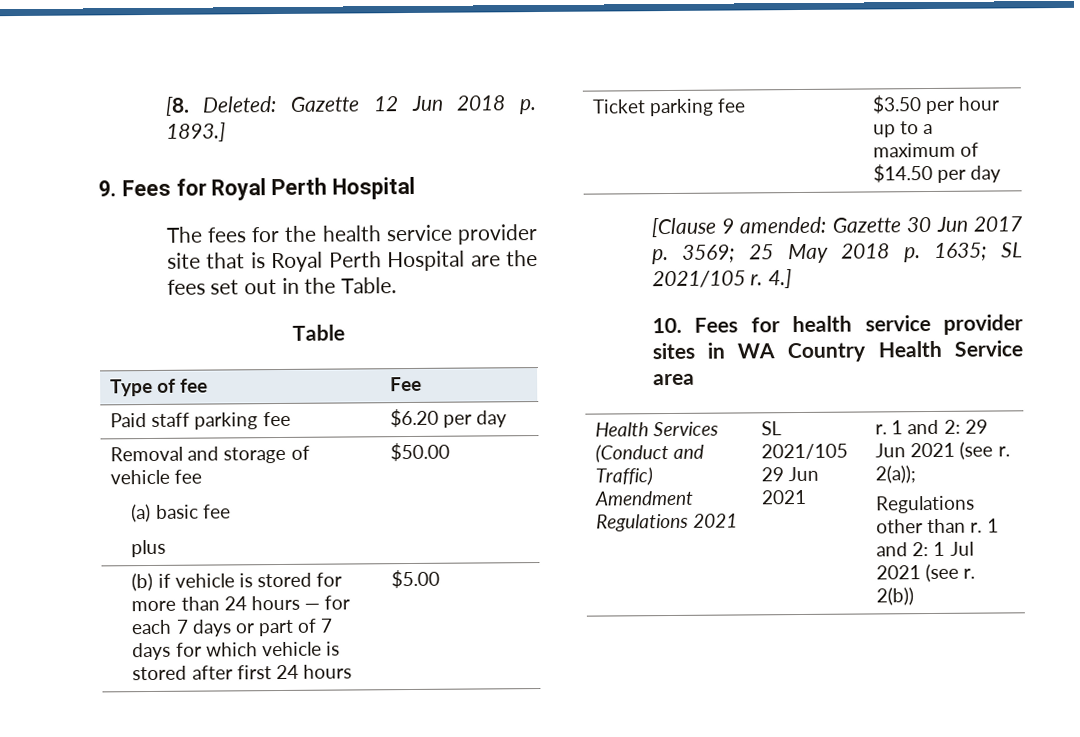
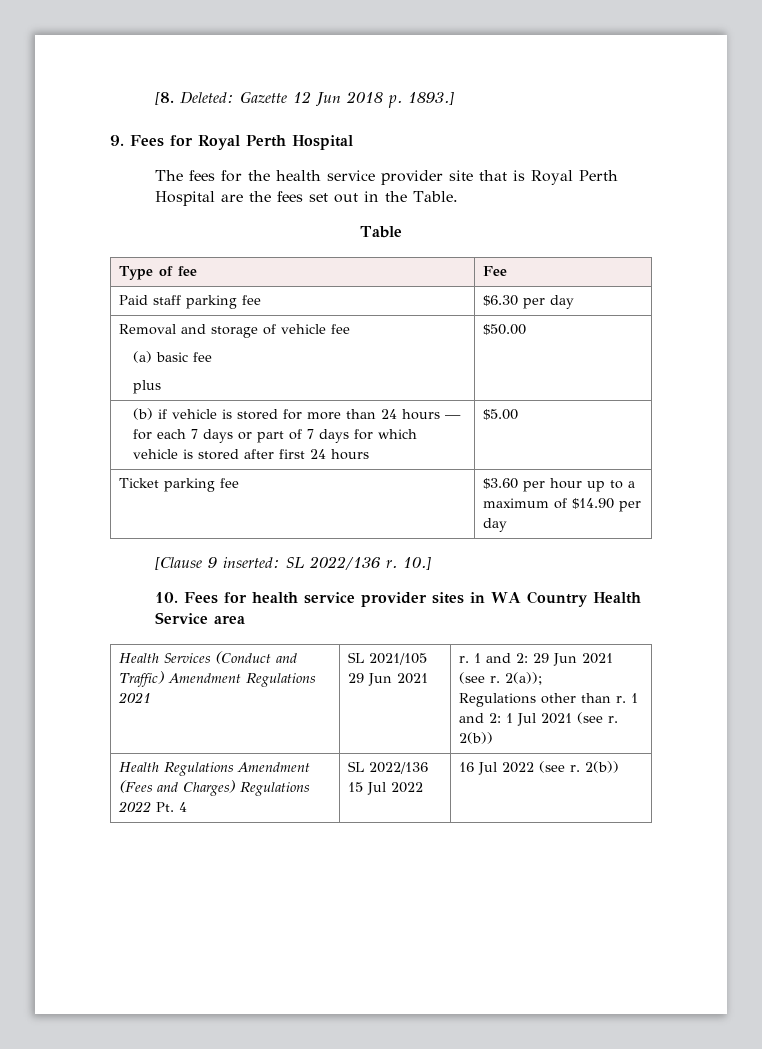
- Paid staff parking fee | $6.20 per day
+ Paid staff parking fee | $6.30 per day
- Ticket parking fee | $3.50 per hour up to a maximum of $14.50 per day
+ Ticket parking fee | $3.60 per hour up to a maximum of $14.90 per day
- [Clause 9 amended: Gazette 30 Jun 2017 p. 3569; 25 May 2018 p. 1635; SL 2021/105 r. 4.]
+ [Clause 9 inserted: SL 2022/136 r. 10.]
+ Health Regulations Amendment (Fees and Charges) Regulations 2022 Pt. 4 | SL 2022/136 15 Jul 2022 | 16 Jul 2022 (see r. 2(b))

